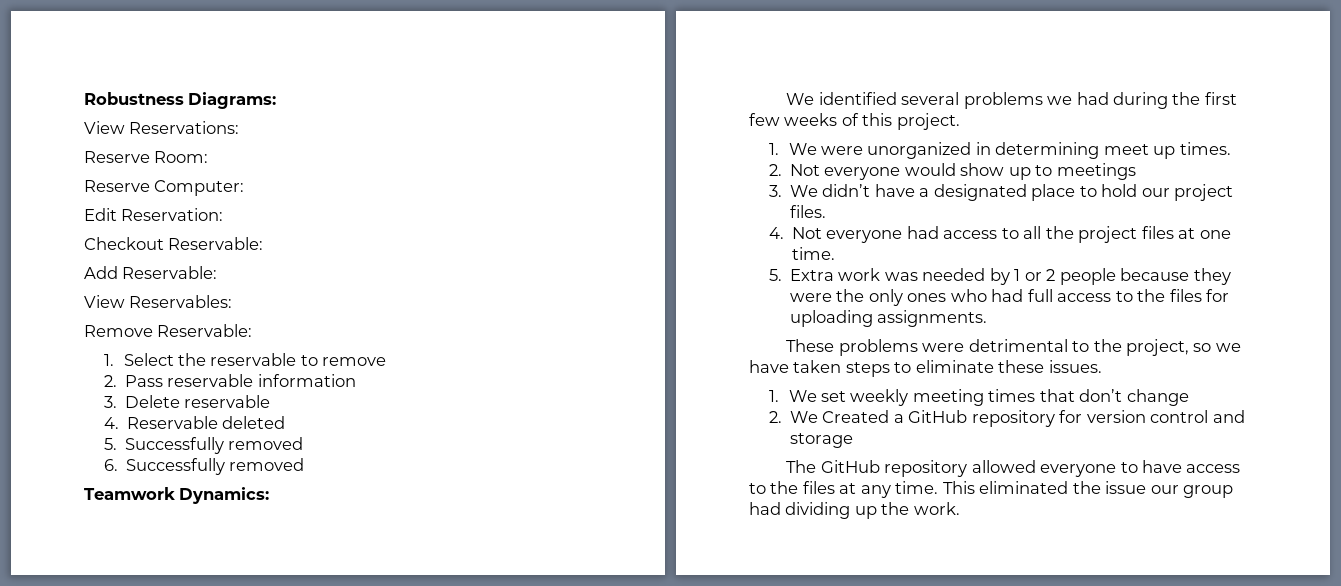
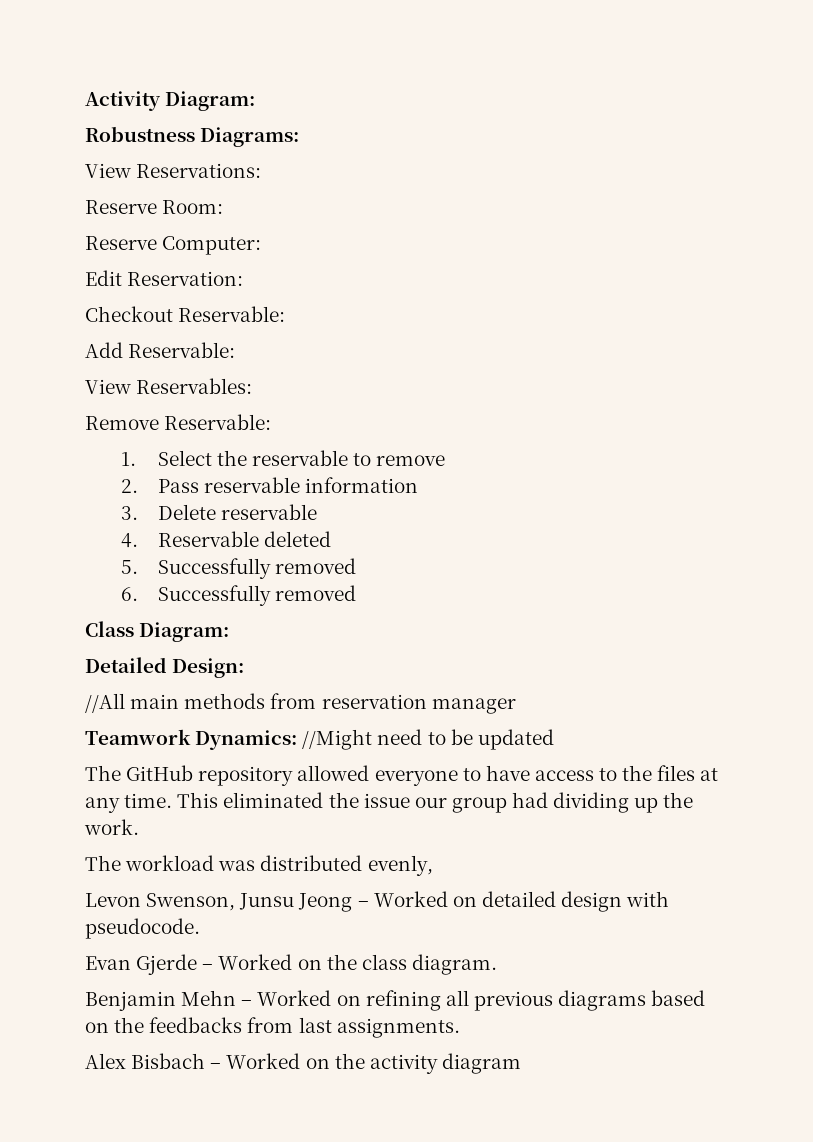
+ Activity Diagram:
- Teamwork Dynamics:
- We identified several problems we had during the first few weeks of this project.
- 1. We were unorganized in determining meet up times.
- 2. Not everyone would show up to meetings
- 3. We didn’t have a designated place to hold our project files.
- 4. Not everyone had access to all the project files at one time.
- 5. Extra work was needed by 1 or 2 people because they were the only ones who had full access to the files for uploading assignments.
- These problems were detrimental to the project, so we have taken steps to eliminate these issues.
- 1. We set weekly meeting times that don’t change
- 2. We Created a GitHub repository for version control and storage
+ Class Diagram:
+ Detailed Design:
+ //All main methods from reservation manager
+ Teamwork Dynamics: //Might need to be updated
+ The workload was distributed evenly,
+ Levon Swenson, Junsu Jeong – Worked on detailed design with pseudocode.
+ Evan Gjerde – Worked on the class diagram.
+ Benjamin Mehn – Worked on refining all previous diagrams based on the feedbacks from last assignments.
+ Alex Bisbach – Worked on the activity diagram

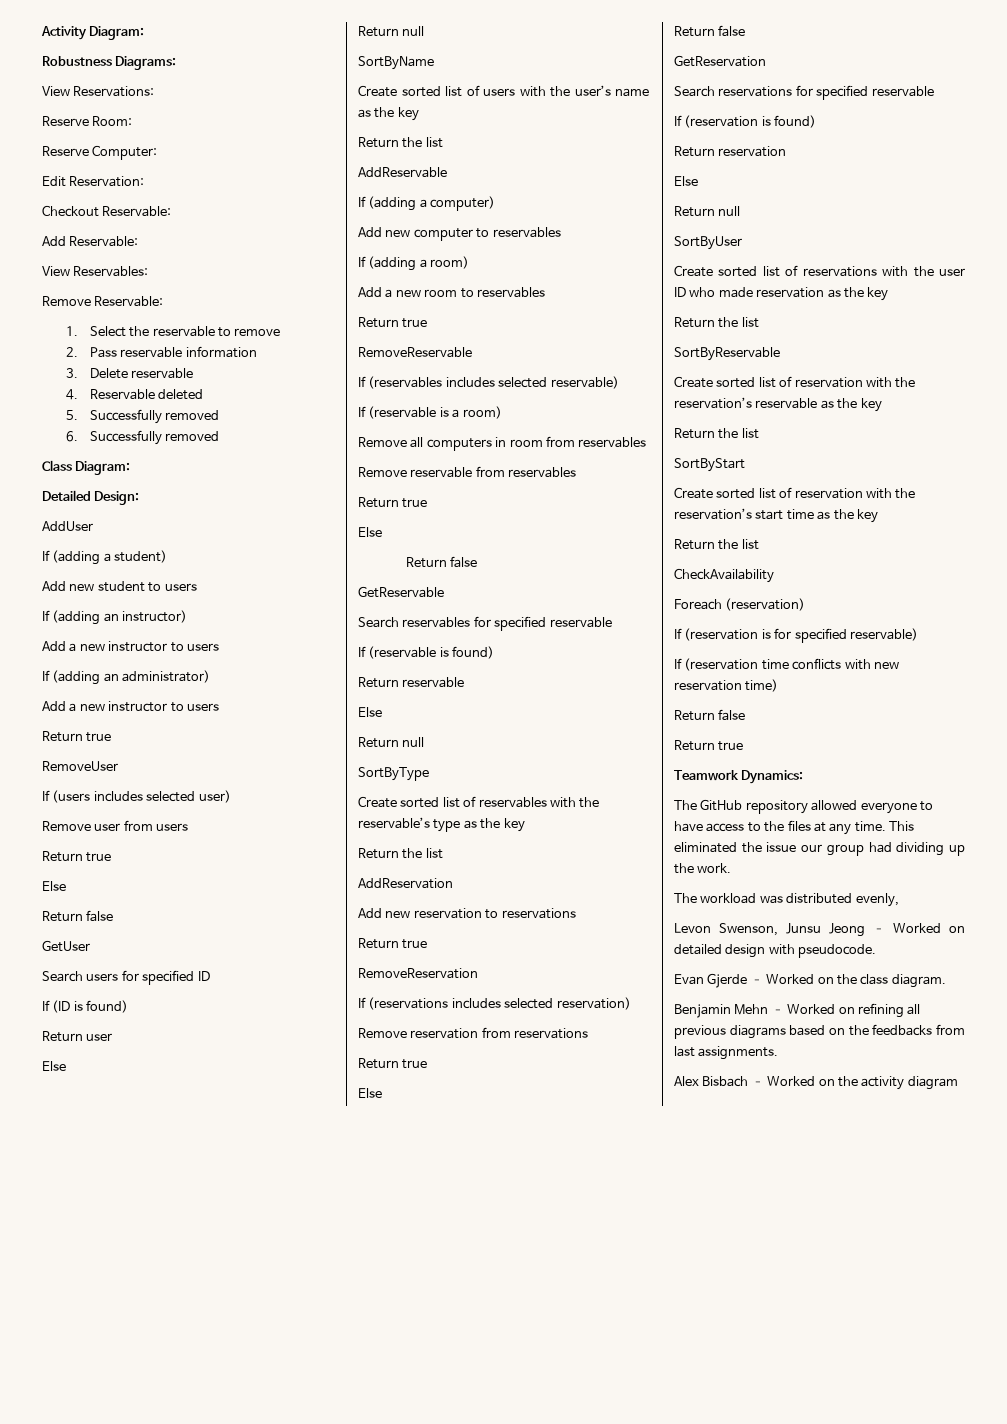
- //All main methods from reservation manager
- Teamwork Dynamics: //Might need to be updated
+ AddUser
+ If (adding a student)
+ Add new student to users
+ If (adding an instructor)
+ Add a new instructor to users
+ If (adding an administrator)
+ Add a new instructor to users
+ Return true
+ RemoveUser
+ If (users includes selected user)
+ Remove user from users
+ Return true
+ Else
+ Return false
+ GetUser
+ Search users for specified ID
+ If (ID is found)
+ Return user
+ Else
+ Return null
+ SortByName
+ Create sorted list of users with the user’s name as the key
+ Return the list
+ AddReservable
+ If (adding a computer)
+ Add new computer to reservables
+ If (adding a room)
+ Add a new room to reservables
+ Return true
+ RemoveReservable
+ If (reservables includes selected reservable)
+ If (reservable is a room)
+ Remove all computers in room from reservables
+ Remove reservable from reservables
+ Return true
+ Else
+ Return false
+ GetReservable
+ Search reservables for specified reservable
+ If (reservable is found)
+ Return reservable
+ Else
+ Return null
+ SortByType
+ Create sorted list of reservables with the reservable’s type as the key
+ Return the list
+ AddReservation
+ Add new reservation to reservations
+ Return true
+ RemoveReservation
+ If (reservations includes selected reservation)
+ Remove reservation from reservations
+ Return true
+ Else
+ Return false
+ GetReservation
+ Search reservations for specified reservable
+ If (reservation is found)
+ Return reservation
+ Else
+ Return null
+ SortByUser
+ Create sorted list of reservations with the user ID who made reservation as the key
+ Return the list
+ SortByReservable
+ Create sorted list of reservation with the reservation’s reservable as the key
+ Return the list
+ SortByStart
+ Create sorted list of reservation with the reservation’s start time as the key
+ Return the list
+ CheckAvailability
+ Foreach (reservation)
+ If (reservation is for specified reservable)
+ If (reservation time conflicts with new reservation time)
+ Return false
+ Return true
+ Teamwork Dynamics:

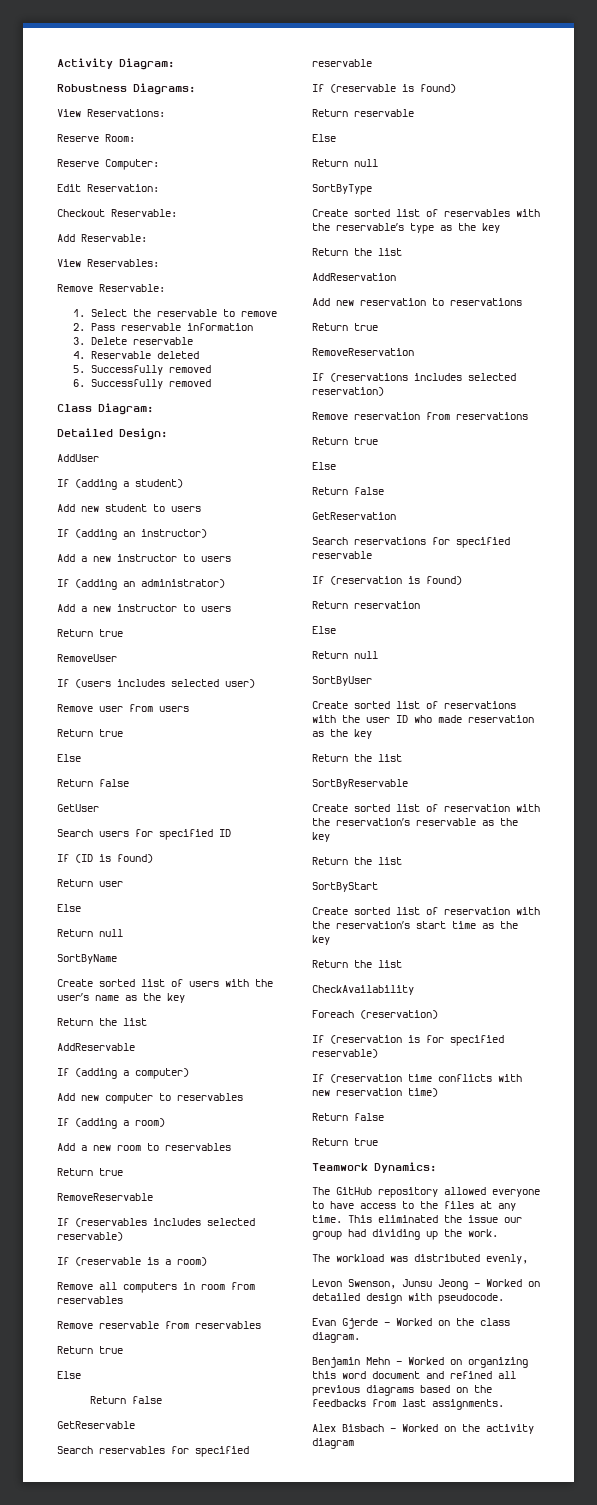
- Benjamin Mehn – Worked on refining all previous diagrams based on the feedbacks from last assignments.
+ Benjamin Mehn – Worked on organizing this word document and refined all previous diagrams based on the feedbacks from last assignments.

